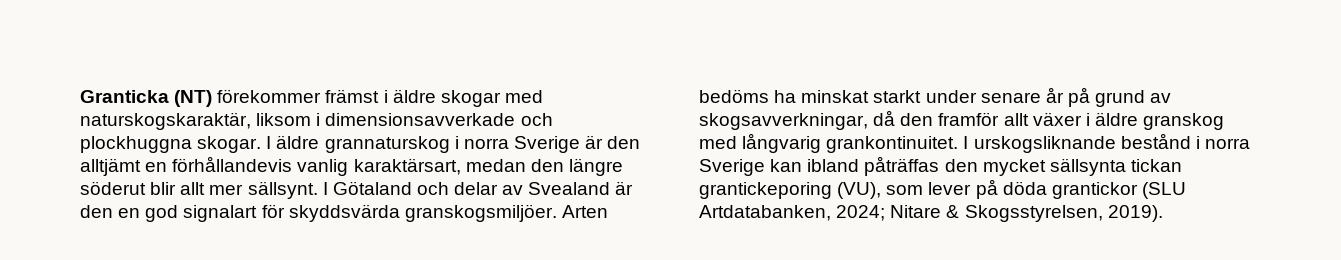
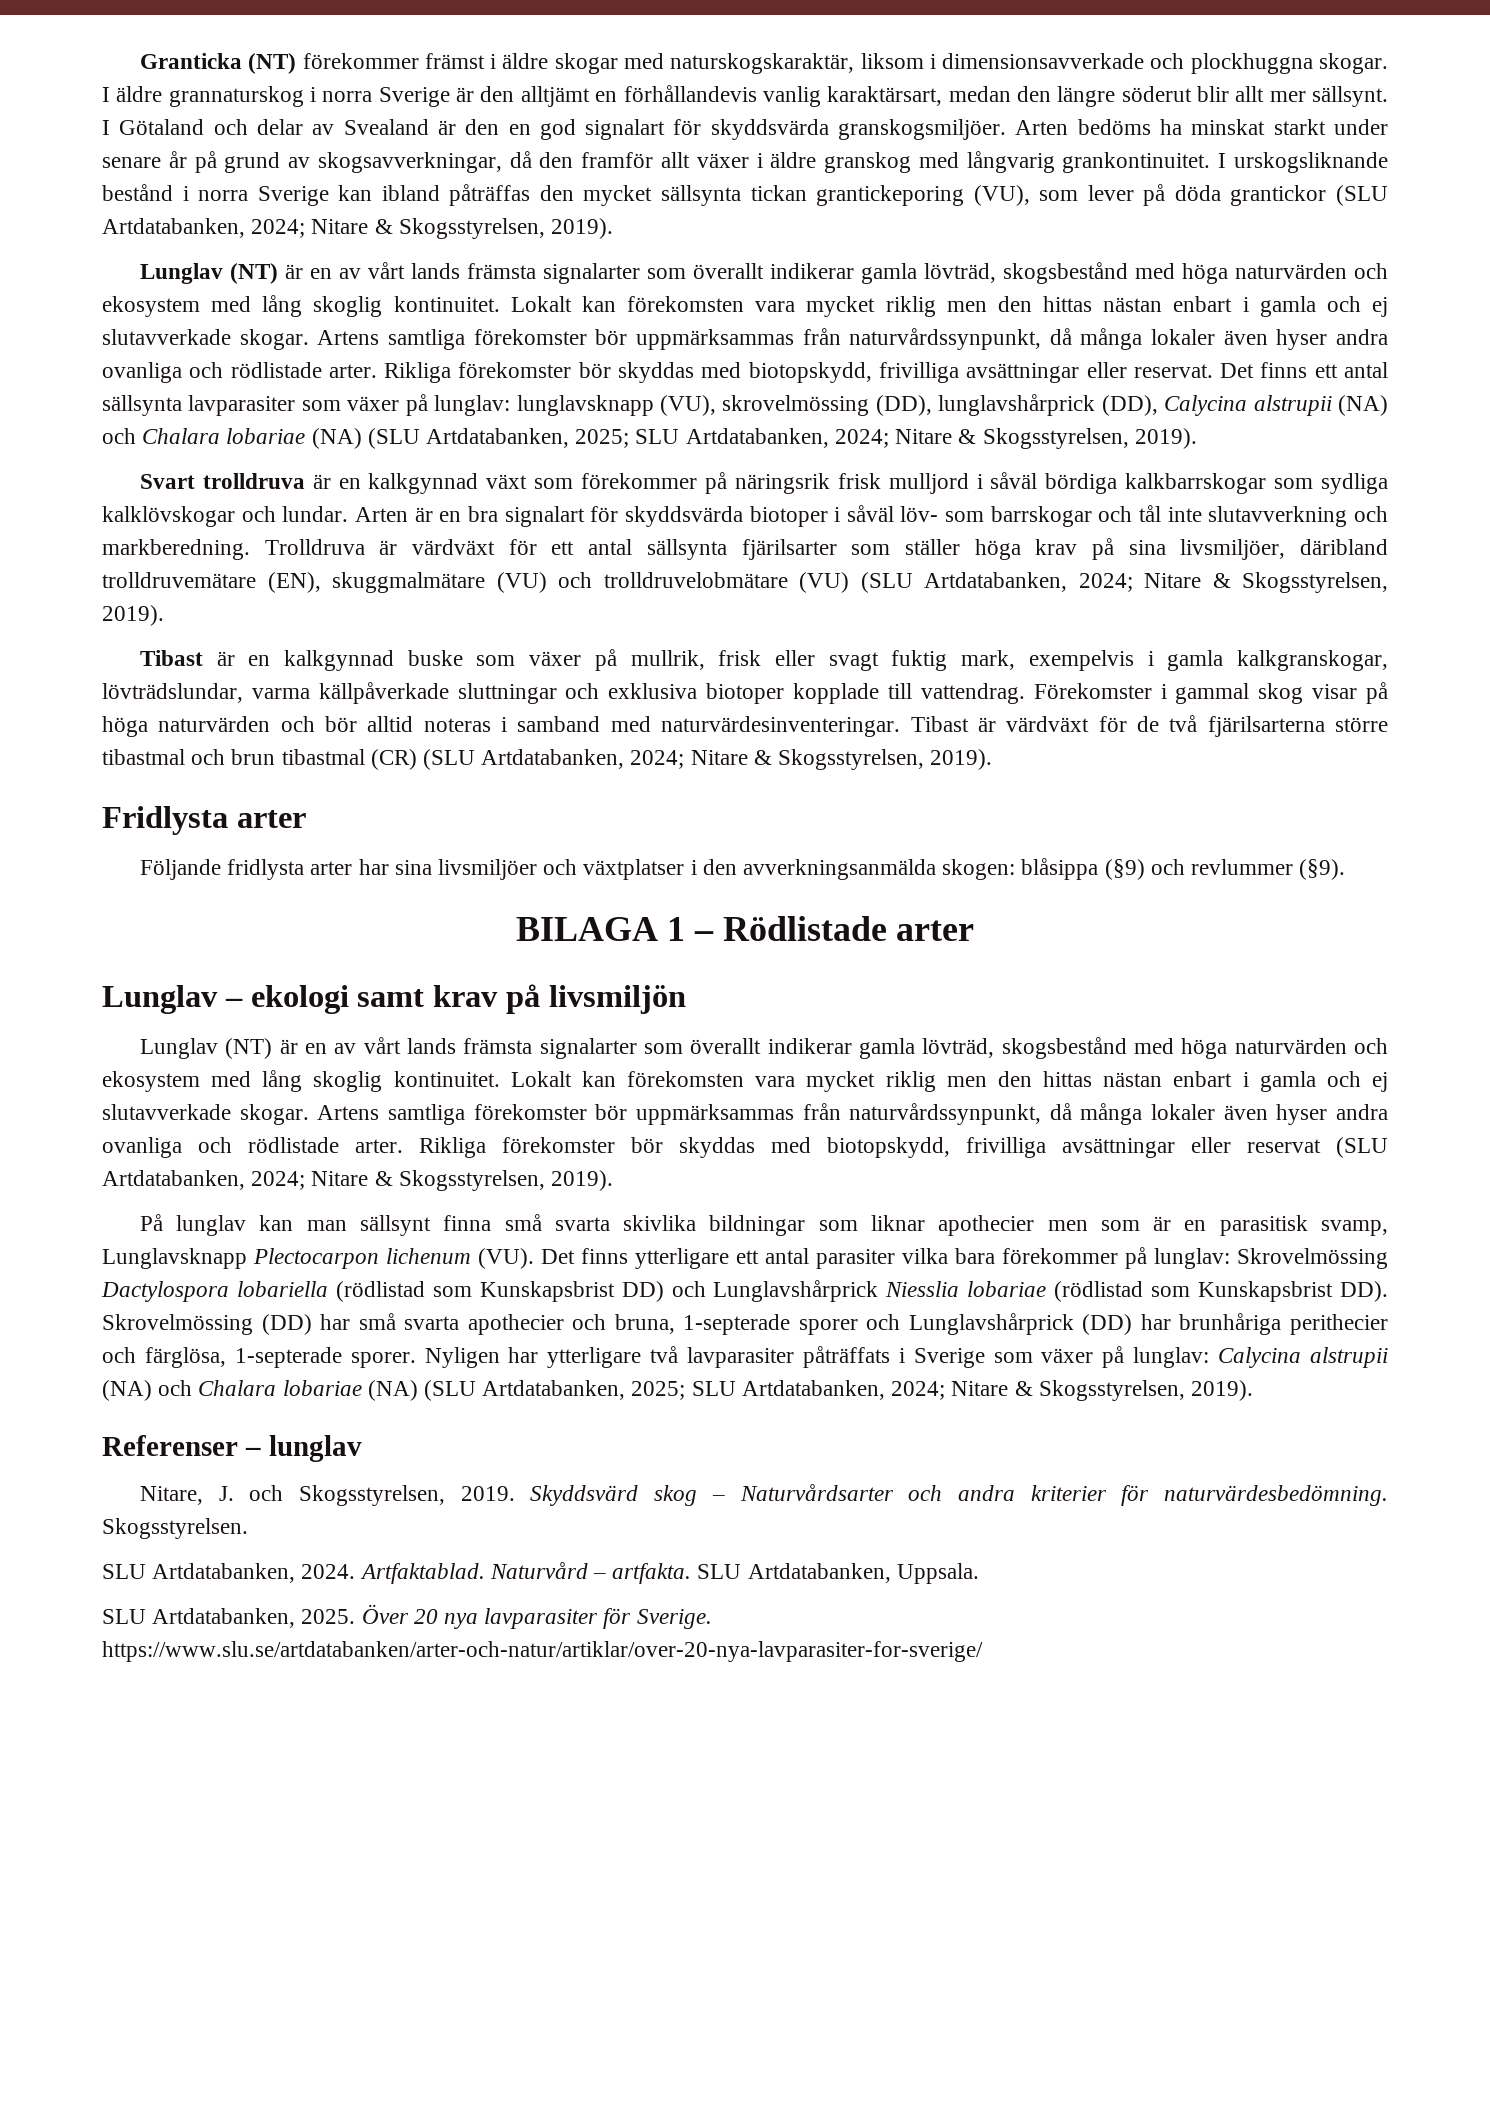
+ Lunglav (NT) är en av vårt lands främsta signalarter som överallt indikerar gamla lövträd, skogsbestånd med höga naturvärden och ekosystem med lång skoglig kontinuitet. Lokalt kan förekomsten vara mycket riklig men den hittas nästan enbart i gamla och ej slutavverkade skogar. Artens samtliga förekomster bör uppmärksammas från naturvårdssynpunkt, då många lokaler även hyser andra ovanliga och rödlistade arter. Rikliga förekomster bör skyddas med biotopskydd, frivilliga avsättningar eller reservat. Det finns ett antal sällsynta lavparasiter som växer på lunglav: lunglavsknapp (VU), skrovelmössing (DD), lunglavshårprick (DD), Calycina alstrupii (NA) och Chalara lobariae (NA) (SLU Artdatabanken, 2025; SLU Artdatabanken, 2024; Nitare & Skogsstyrelsen, 2019).
+ Svart trolldruva är en kalkgynnad växt som förekommer på näringsrik frisk mulljord i såväl bördiga kalkbarrskogar som sydliga kalklövskogar och lundar. Arten är en bra signalart för skyddsvärda biotoper i såväl löv- som barrskogar och tål inte slutavverkning och markberedning. Trolldruva är värdväxt för ett antal sällsynta fjärilsarter som ställer höga krav på sina livsmiljöer, däribland trolldruvemätare (EN), skuggmalmätare (VU) och trolldruvelobmätare (VU) (SLU Artdatabanken, 2024; Nitare & Skogsstyrelsen, 2019).
+ Tibast är en kalkgynnad buske som växer på mullrik, frisk eller svagt fuktig mark, exempelvis i gamla kalkgranskogar, lövträdslundar, varma källpåverkade sluttningar och exklusiva biotoper kopplade till vattendrag. Förekomster i gammal skog visar på höga naturvärden och bör alltid noteras i samband med naturvärdesinventeringar. Tibast är värdväxt för de två fjärilsarterna större tibastmal och brun tibastmal (CR) (SLU Artdatabanken, 2024; Nitare & Skogsstyrelsen, 2019).
+ Fridlysta arter
+ Följande fridlysta arter har sina livsmiljöer och växtplatser i den avverkningsanmälda skogen: blåsippa (§9) och revlummer (§9).
+ BILAGA 1 – Rödlistade arter
+ Lunglav – ekologi samt krav på livsmiljön
+ Lunglav (NT) är en av vårt lands främsta signalarter som överallt indikerar gamla lövträd, skogsbestånd med höga naturvärden och ekosystem med lång skoglig kontinuitet. Lokalt kan förekomsten vara mycket riklig men den hittas nästan enbart i gamla och ej slutavverkade skogar. Artens samtliga förekomster bör uppmärksammas från naturvårdssynpunkt, då många lokaler även hyser andra ovanliga och rödlistade arter. Rikliga förekomster bör skyddas med biotopskydd, frivilliga avsättningar eller reservat (SLU Artdatabanken, 2024; Nitare & Skogsstyrelsen, 2019).
+ På lunglav kan man sällsynt finna små svarta skivlika bildningar som liknar apothecier men som är en parasitisk svamp, Lunglavsknapp Plectocarpon lichenum (VU). Det finns ytterligare ett antal parasiter vilka bara förekommer på lunglav: Skrovelmössing Dactylospora lobariella (rödlistad som Kunskapsbrist DD) och Lunglavshårprick Niesslia lobariae (rödlistad som Kunskapsbrist DD). Skrovelmössing (DD) har små svarta apothecier och bruna, 1-septerade sporer och Lunglavshårprick (DD) har brunhåriga perithecier och färglösa, 1-septerade sporer. Nyligen har ytterligare två lavparasiter påträffats i Sverige som växer på lunglav: Calycina alstrupii (NA) och Chalara lobariae (NA) (SLU Artdatabanken, 2025; SLU Artdatabanken, 2024; Nitare & Skogsstyrelsen, 2019).
+ Referenser – lunglav
+ Nitare, J. och Skogsstyrelsen, 2019. Skyddsvärd skog – Naturvårdsarter och andra kriterier för naturvärdesbedömning. Skogsstyrelsen.
+ SLU Artdatabanken, 2024. Artfaktablad. Naturvård – artfakta. SLU Artdatabanken, Uppsala.
+ SLU Artdatabanken, 2025. Över 20 nya lavparasiter för Sverige. https://www.slu.se/artdatabanken/arter-och-natur/artiklar/over-20-nya-lavparasiter-for-sverige/

